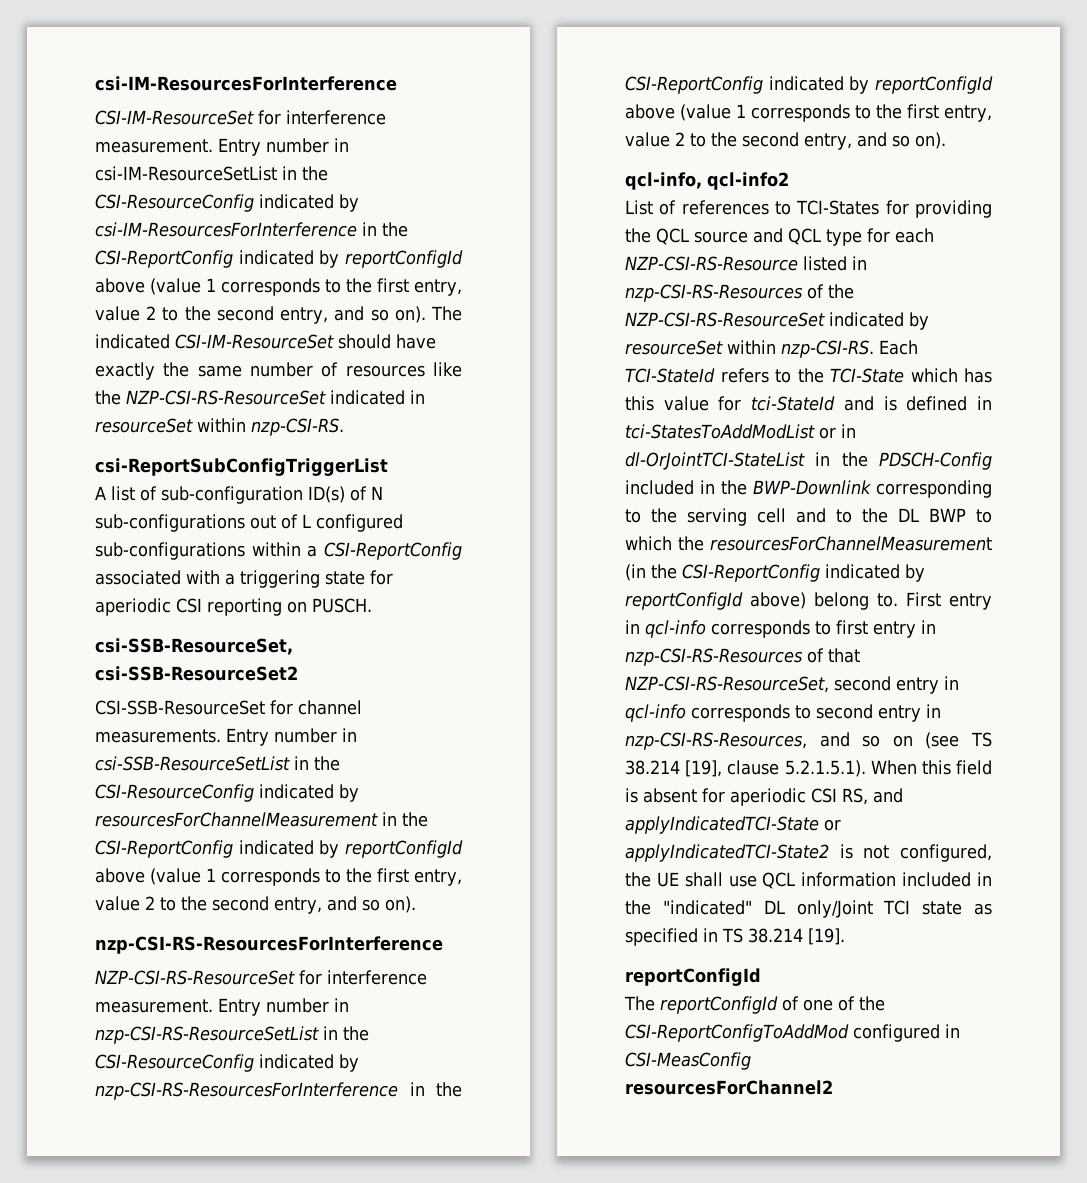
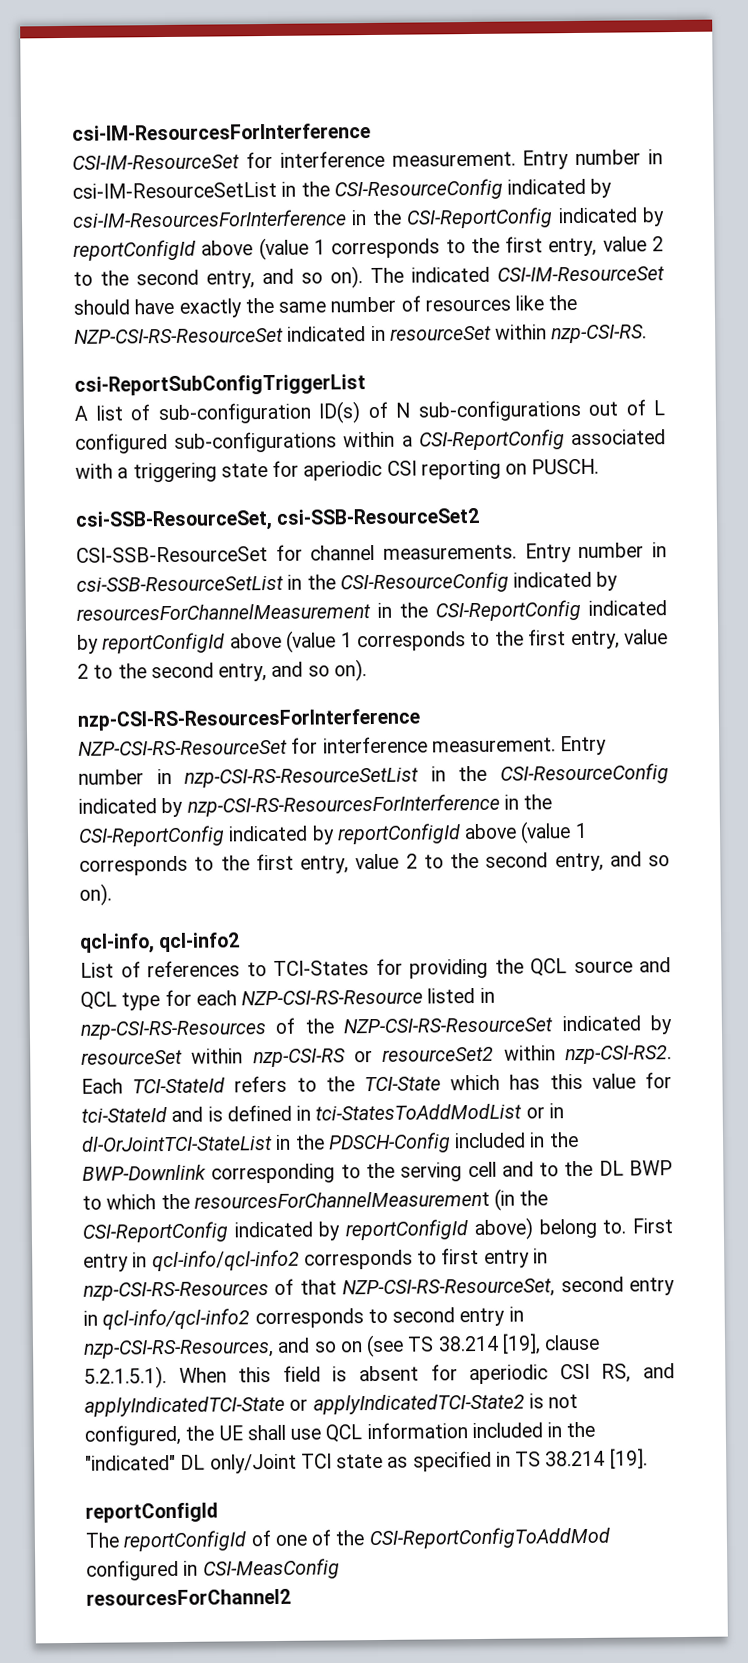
- List of references to TCI-States for providing the QCL source and QCL type for each NZP-CSI-RS-Resource listed in nzp-CSI-RS-Resources of the NZP-CSI-RS-ResourceSet indicated by resourceSet within nzp-CSI-RS.
+ List of references to TCI-States for providing the QCL source and QCL type for each NZP-CSI-RS-Resource listed in nzp-CSI-RS-Resources of the NZP-CSI-RS-ResourceSet indicated by resourceSet within nzp-CSI-RS or resourceSet2 within nzp-CSI-RS2.
- First entry in qcl-info corresponds to first entry in nzp-CSI-RS-Resources of that NZP-CSI-RS-ResourceSet, second entry in qcl-info corresponds to second entry in nzp-CSI-RS-Resources, and so on (see TS 38.214 [19], clause 5.2.1.5.1). When this field is absent for aperiodic CSI RS, and applyIndicatedTCI-State or applyIndicatedTCI-State2 is not configured, the UE shall use QCL information included in the "indicated" DL only/Joint TCI state as specified in TS 38.214 [19].
+ First entry in qcl-info/qcl-info2 corresponds to first entry in nzp-CSI-RS-Resources of that NZP-CSI-RS-ResourceSet, second entry in qcl-info/qcl-info2 corresponds to second entry in nzp-CSI-RS-Resources, and so on (see TS 38.214 [19], clause 5.2.1.5.1). When this field is absent for aperiodic CSI RS, and applyIndicatedTCI-State or applyIndicatedTCI-State2 is not configured, the UE shall use QCL information included in the "indicated" DL only/Joint TCI state as specified in TS 38.214 [19].

